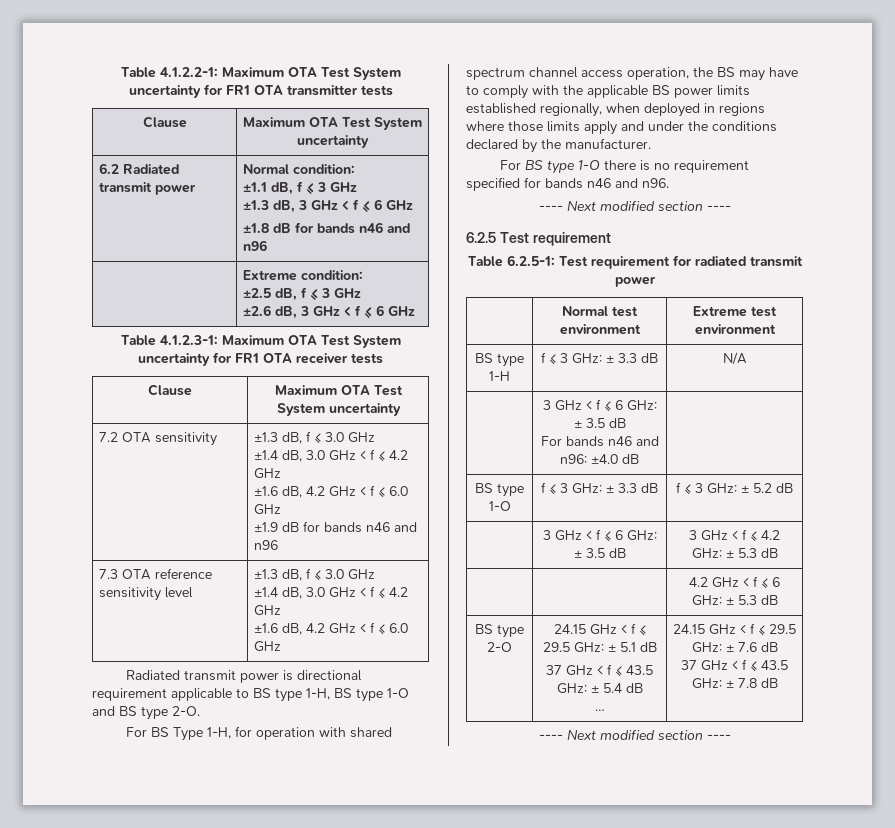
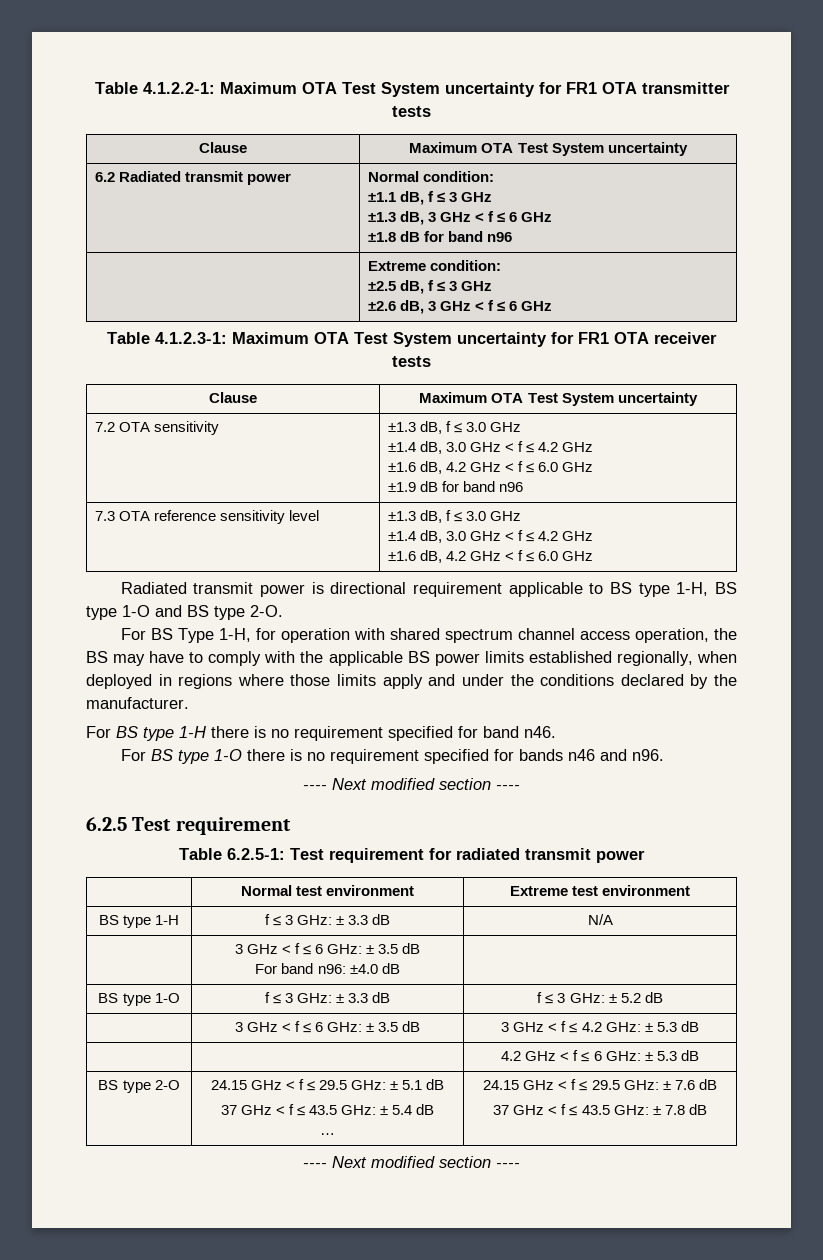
  6.2 Radiated transmit power | Normal condition:
  ±1.1 dB, f ≤ 3 GHz
  ±1.3 dB, 3 GHz < f ≤ 6 GHz
- ±1.8 dB for bands n46 and n96
+ ±1.8 dB for band n96
  7.2 OTA sensitivity | ±1.3 dB, f ≤ 3.0 GHz
  ±1.4 dB, 3.0 GHz < f ≤ 4.2 GHz
  ±1.6 dB, 4.2 GHz < f ≤ 6.0 GHz
- ±1.9 dB for bands n46 and n96
+ ±1.9 dB for band n96
+ For BS type 1-H there is no requirement specified for band n46.
  BS type 1-H | f ≤ 3 GHz: ± 3.3 dB | N/A
  | 3 GHz < f ≤ 6 GHz: ± 3.5 dB
- For bands n46 and n96: ±4.0 dB |
+ For band n96: ±4.0 dB |

